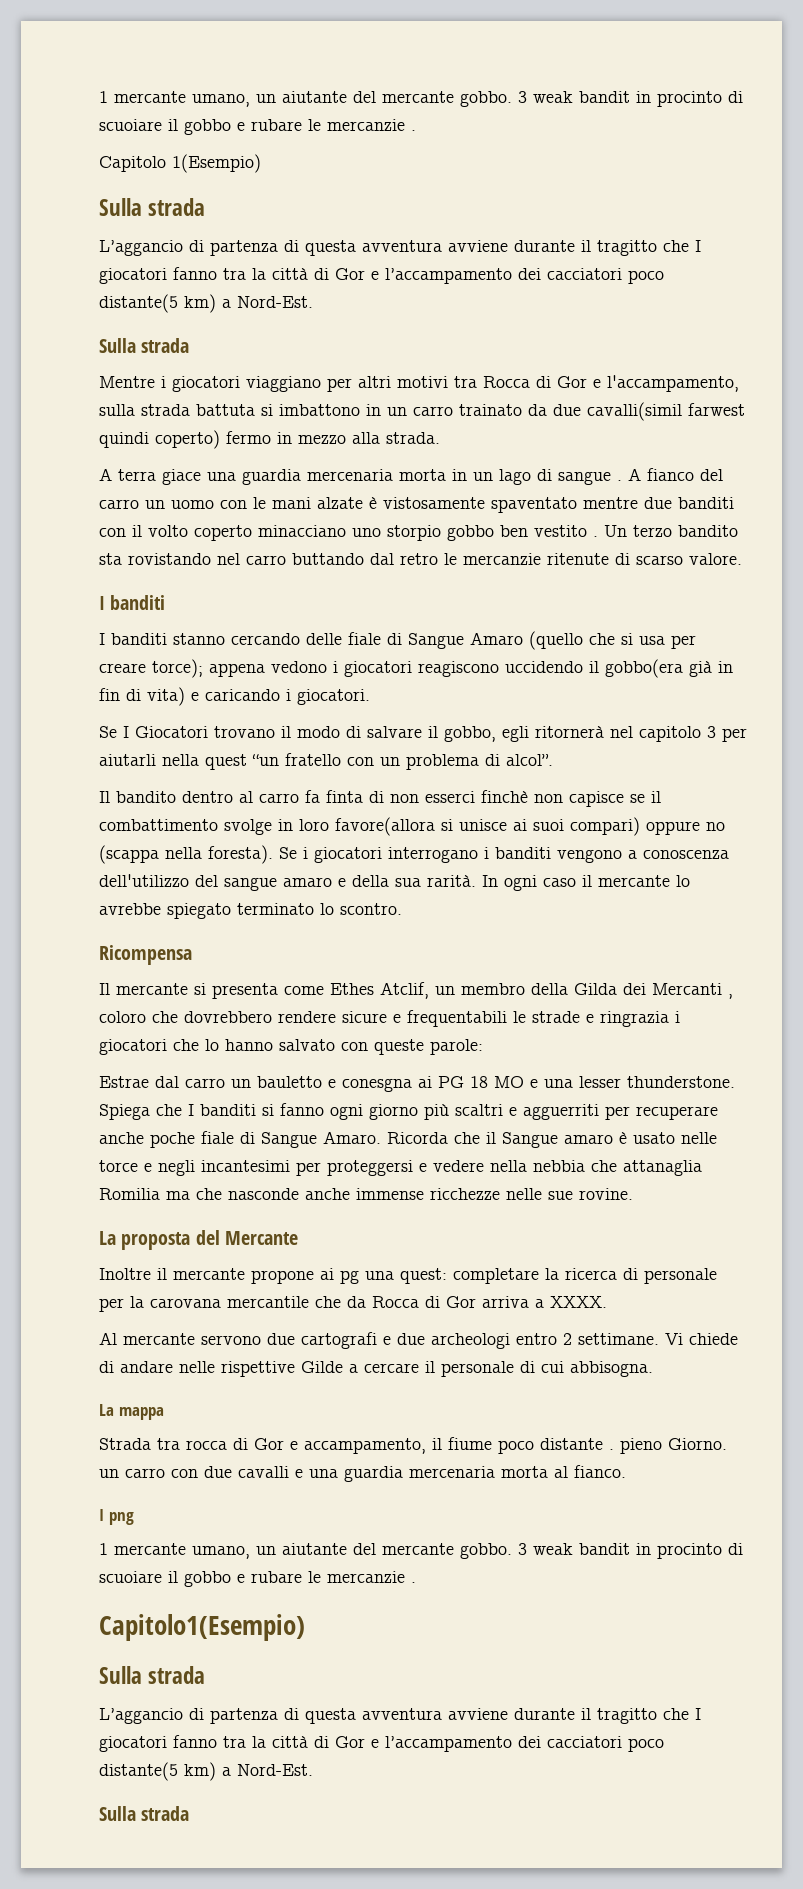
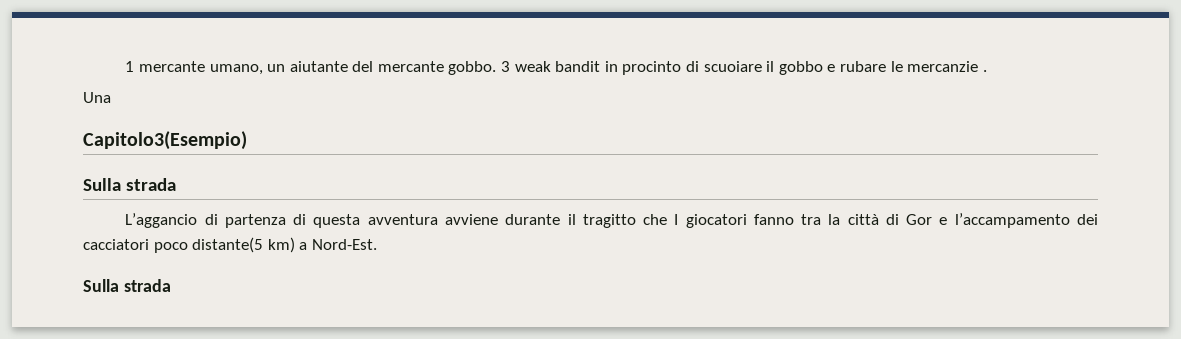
- Capitolo 1(Esempio)
+ Una
+ Capitolo3(Esempio)
- Mentre i giocatori viaggiano per altri motivi tra Rocca di Gor e l'accampamento, sulla strada battuta si imbattono in un carro trainato da due cavalli(simil farwest quindi coperto) fermo in mezzo alla strada.
- A terra giace una guardia mercenaria morta in un lago di sangue . A fianco del carro un uomo con le mani alzate è vistosamente spaventato mentre due banditi con il volto coperto minacciano uno storpio gobbo ben vestito . Un terzo bandito sta rovistando nel carro buttando dal retro le mercanzie ritenute di scarso valore.
- I banditi
- I banditi stanno cercando delle fiale di Sangue Amaro (quello che si usa per creare torce); appena vedono i giocatori reagiscono uccidendo il gobbo(era già in fin di vita) e caricando i giocatori.
- Se I Giocatori trovano il modo di salvare il gobbo, egli ritornerà nel capitolo 3 per aiutarli nella quest “un fratello con un problema di alcol”.
- Il bandito dentro al carro fa finta di non esserci finchè non capisce se il combattimento svolge in loro favore(allora si unisce ai suoi compari) oppure no (scappa nella foresta). Se i giocatori interrogano i banditi vengono a conoscenza dell'utilizzo del sangue amaro e della sua rarità. In ogni caso il mercante lo avrebbe spiegato terminato lo scontro.
- Ricompensa
- Il mercante si presenta come Ethes Atclif, un membro della Gilda dei Mercanti , coloro che dovrebbero rendere sicure e frequentabili le strade e ringrazia i giocatori che lo hanno salvato con queste parole:
- Estrae dal carro un bauletto e conesgna ai PG 18 MO e una lesser thunderstone. Spiega che I banditi si fanno ogni giorno più scaltri e agguerriti per recuperare anche poche fiale di Sangue Amaro. Ricorda che il Sangue amaro è usato nelle torce e negli incantesimi per proteggersi e vedere nella nebbia che attanaglia Romilia ma che nasconde anche immense ricchezze nelle sue rovine.
- La proposta del Mercante
- Inoltre il mercante propone ai pg una quest: completare la ricerca di personale per la carovana mercantile che da Rocca di Gor arriva a XXXX.
- Al mercante servono due cartografi e due archeologi entro 2 settimane. Vi chiede di andare nelle rispettive Gilde a cercare il personale di cui abbisogna.
- La mappa
- Strada tra rocca di Gor e accampamento, il fiume poco distante . pieno Giorno. un carro con due cavalli e una guardia mercenaria morta al fianco.
- I png
- 1 mercante umano, un aiutante del mercante gobbo. 3 weak bandit in procinto di scuoiare il gobbo e rubare le mercanzie .
- Capitolo1(Esempio)
- Sulla strada
- L’aggancio di partenza di questa avventura avviene durante il tragitto che I giocatori fanno tra la città di Gor e l’accampamento dei cacciatori poco distante(5 km) a Nord-Est.
- Sulla strada

